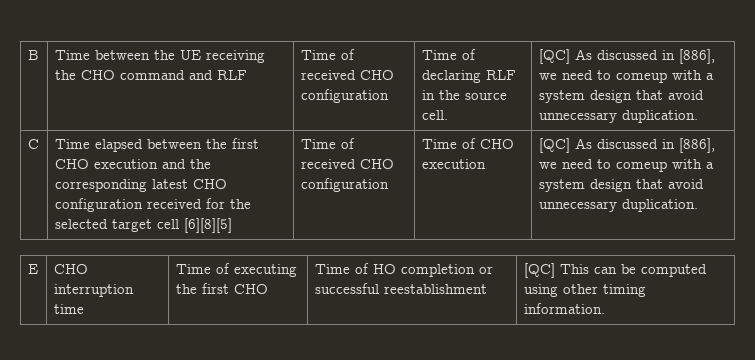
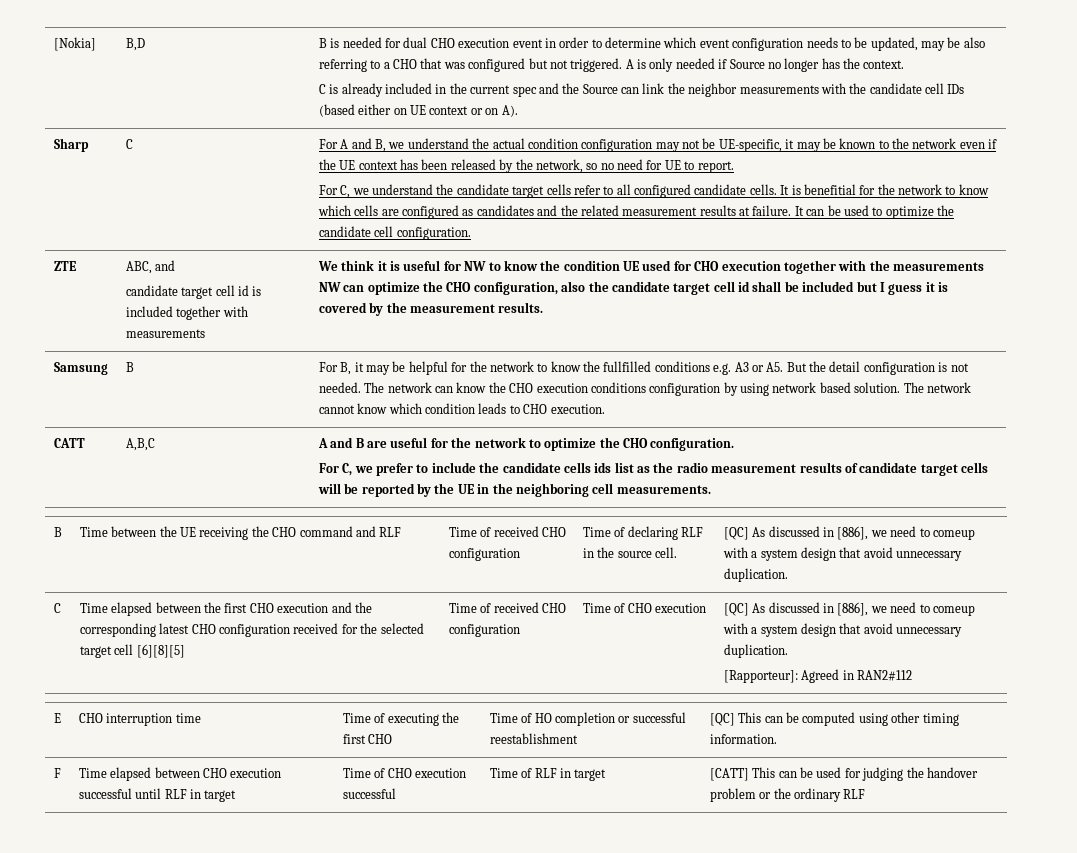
+ [Nokia] | B,D | B is needed for dual CHO execution event in order to determine which event configuration needs to be updated, may be also referring to a CHO that was configured but not triggered. A is only needed if Source no longer has the context.
+ C is already included in the current spec and the Source can link the neighbor measurements with the candidate cell IDs (based either on UE context or on A).
+ Sharp | C | For A and B, we understand the actual condition configuration may not be UE-specific, it may be known to the network even if the UE context has been released by the network, so no need for UE to report.
+ For C, we understand the candidate target cells refer to all configured candidate cells. It is benefitial for the network to know which cells are configured as candidates and the related measurement results at failure. It can be used to optimize the candidate cell configuration.
+ ZTE | ABC, and
+ candidate target cell id is included together with measurements | We think it is useful for NW to know the condition UE used for CHO execution together with the measurements NW can optimize the CHO configuration, also the candidate target cell id shall be included but I guess it is covered by the measurement results.
+ Samsung | B | For B, it may be helpful for the network to know the fullfilled conditions e.g. A3 or A5. But the detail configuration is not needed. The network can know the CHO execution conditions configuration by using network based solution. The network cannot know which condition leads to CHO execution.
+ CATT | A,B,C | A and B are useful for the network to optimize the CHO configuration.
+ For C, we prefer to include the candidate cells ids list as the radio measurement results of candidate target cells will be reported by the UE in the neighboring cell measurements.
+ [Rapporteur]: Agreed in RAN2#112
+ F | Time elapsed between CHO execution successful until RLF in target | Time of CHO execution successful | Time of RLF in target | [CATT] This can be used for judging the handover problem or the ordinary RLF

